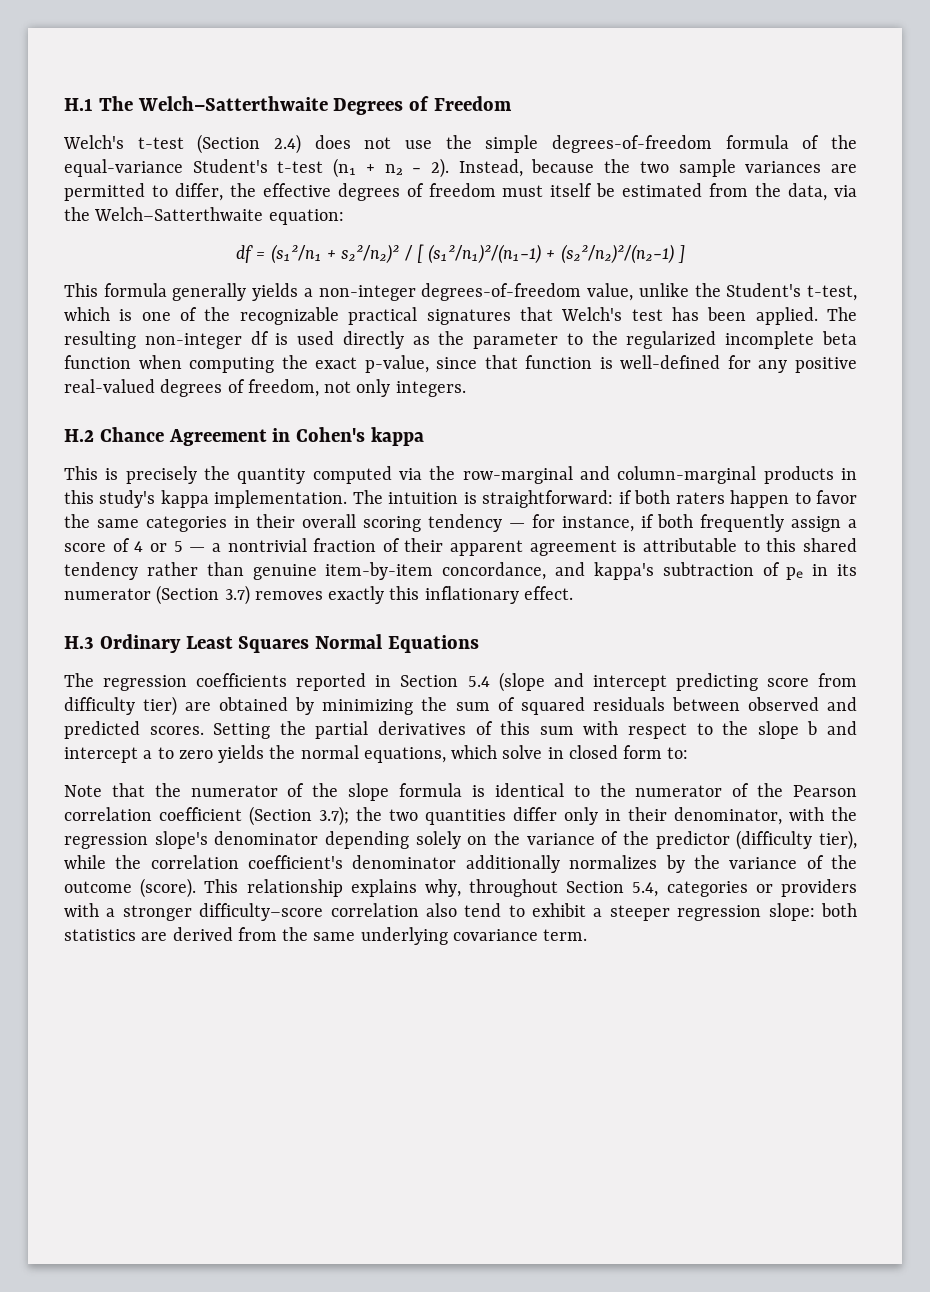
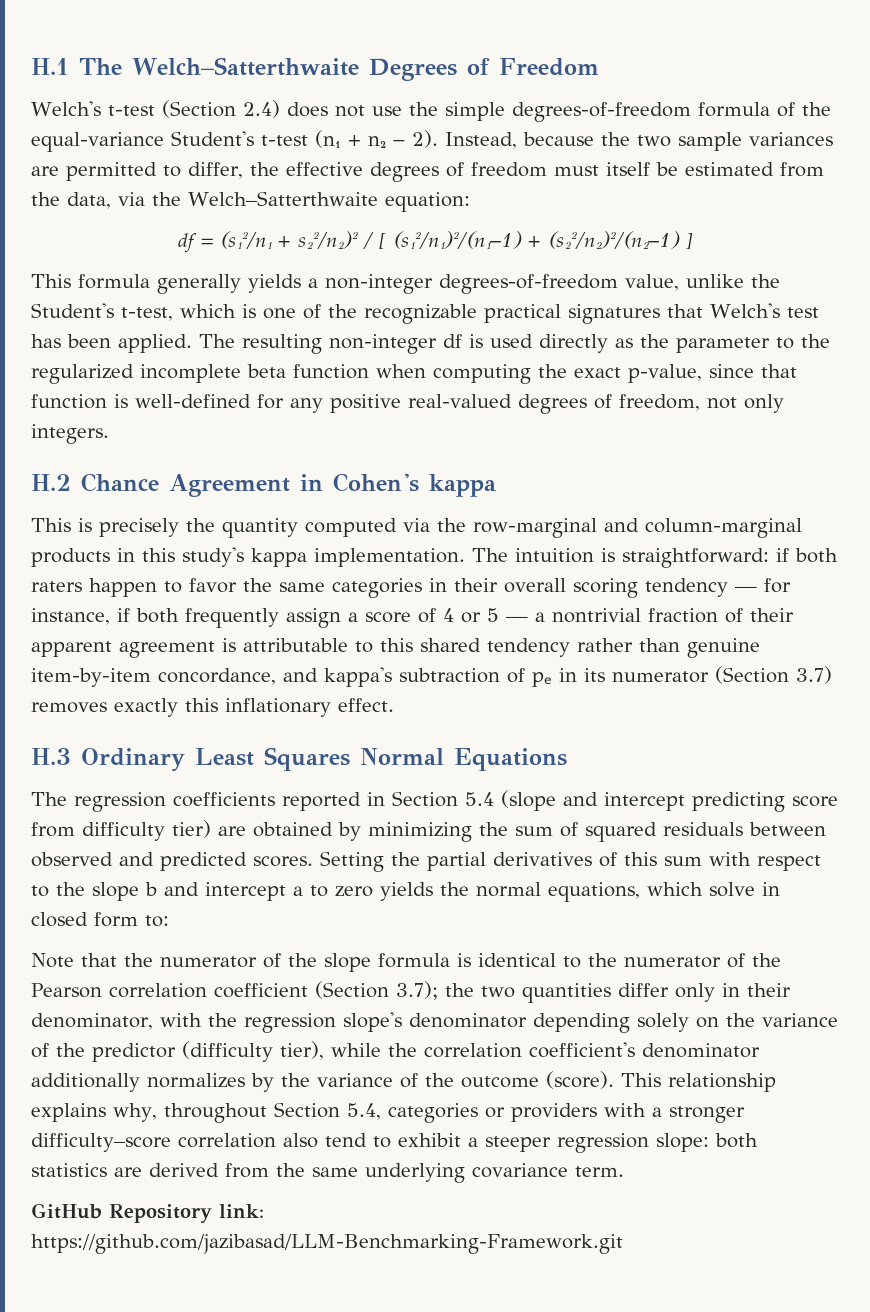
+ GitHub Repository link: https://github.com/jazibasad/LLM-Benchmarking-Framework.git

